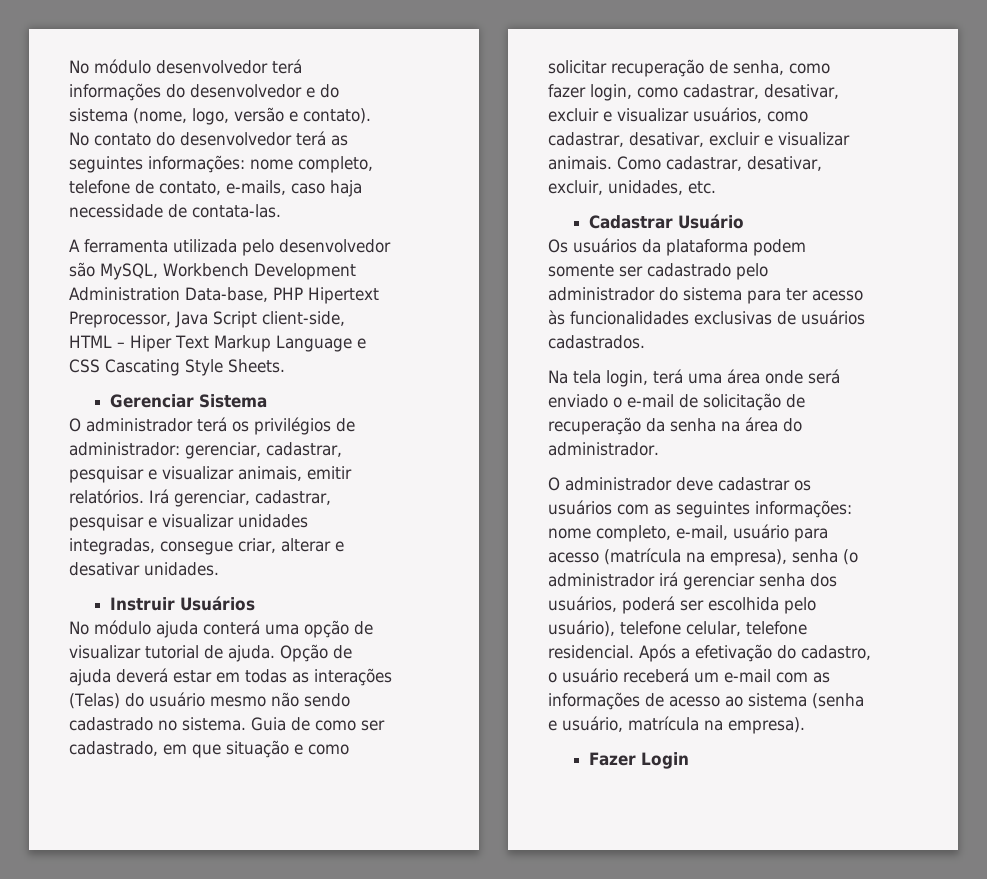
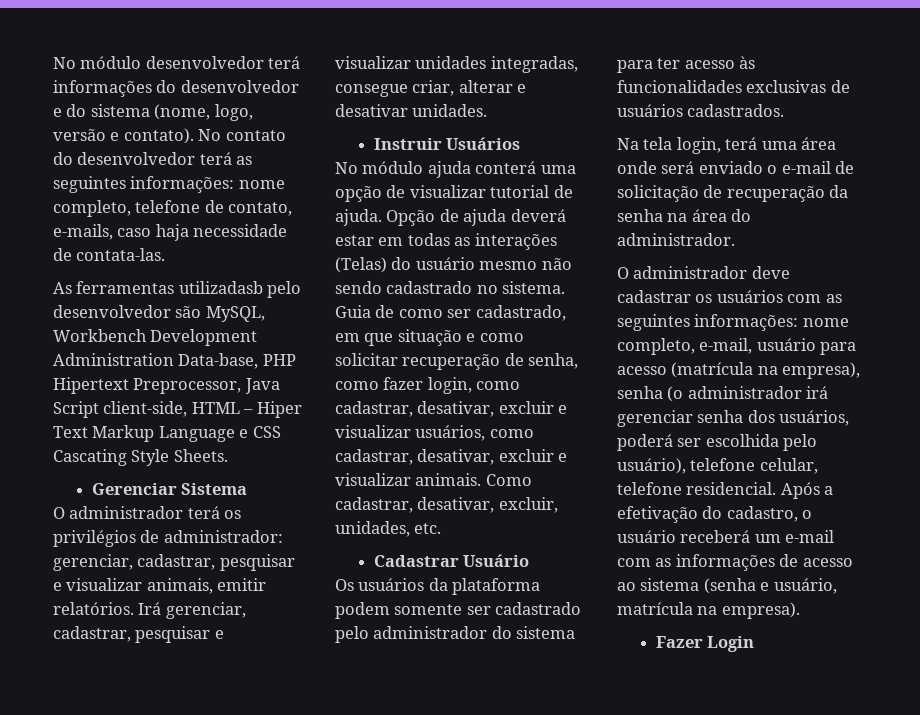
- A ferramenta utilizada pelo desenvolvedor são MySQL, Workbench Development Administration Data-base, PHP Hipertext Preprocessor, Java Script client-side, HTML – Hiper Text Markup Language e CSS Cascating Style Sheets.
+ As ferramentas utilizadasb pelo desenvolvedor são MySQL, Workbench Development Administration Data-base, PHP Hipertext Preprocessor, Java Script client-side, HTML – Hiper Text Markup Language e CSS Cascating Style Sheets.

